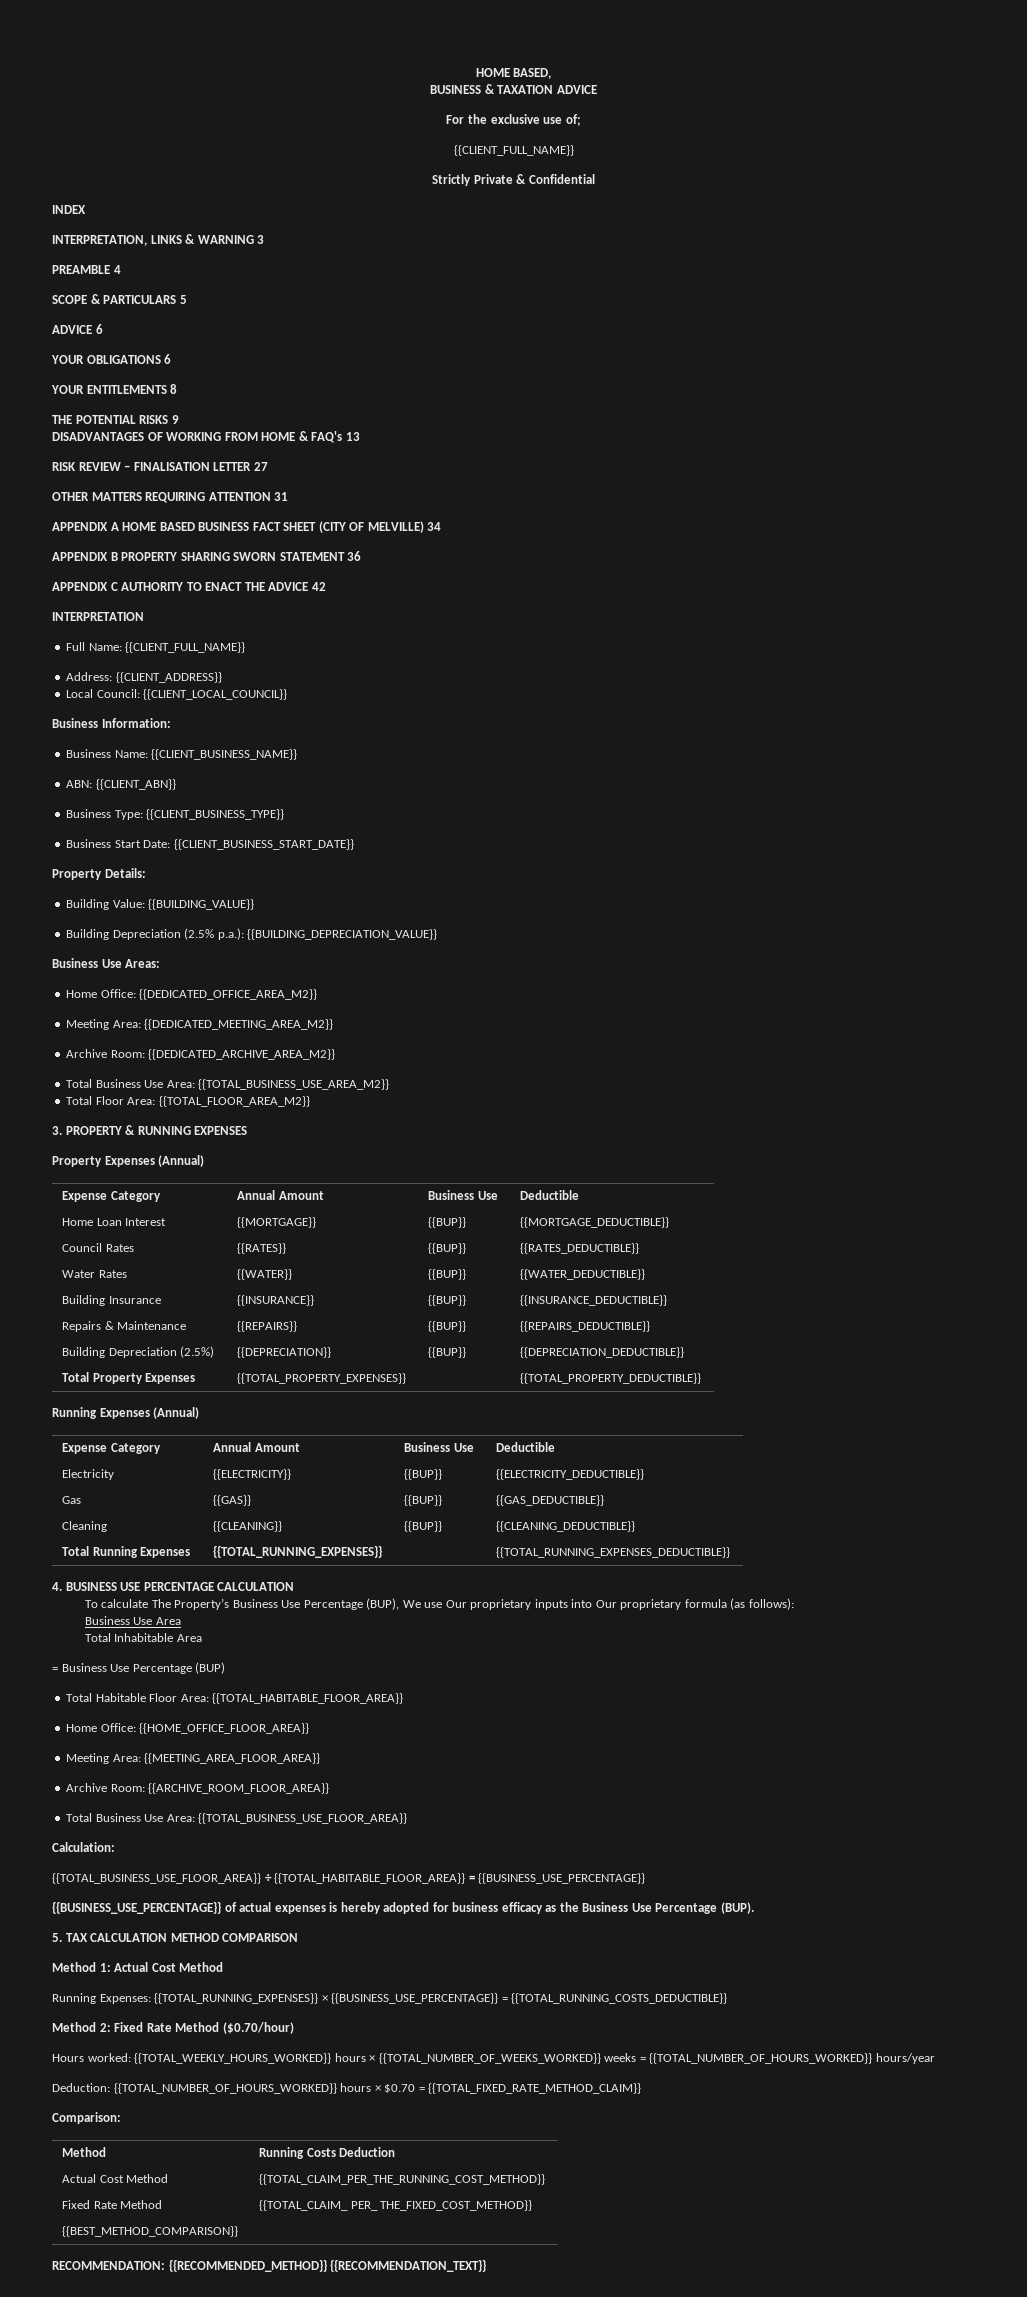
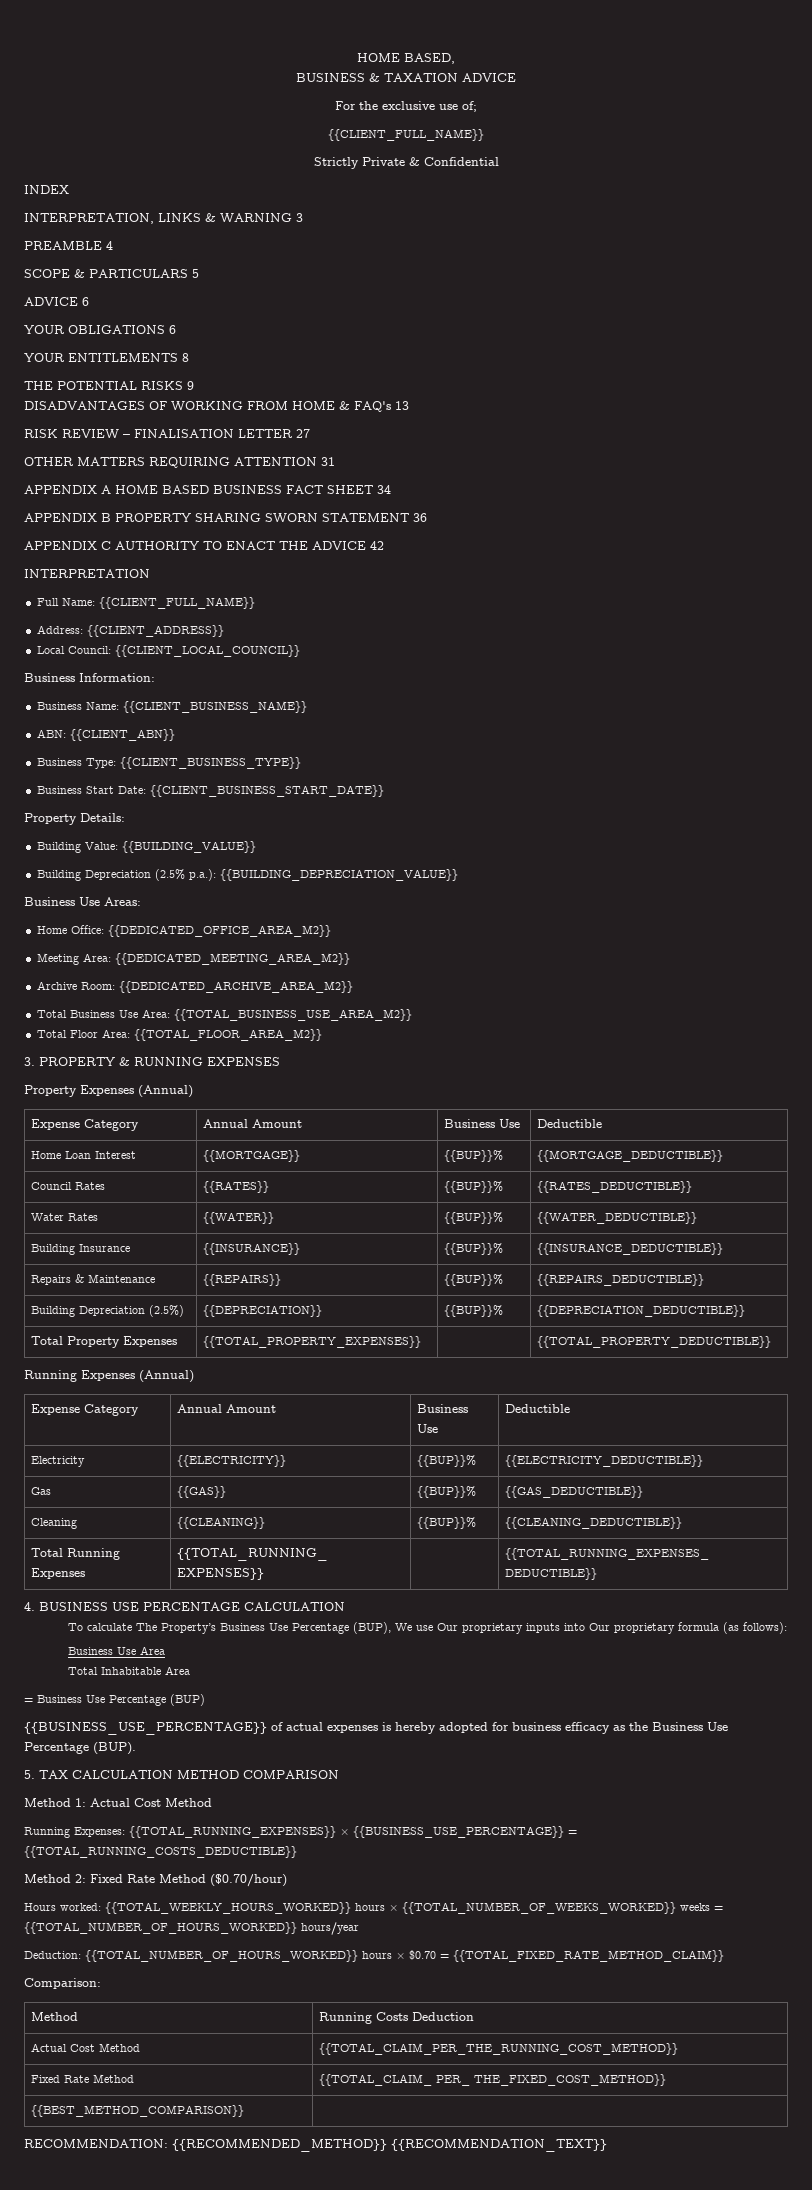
- APPENDIX A HOME BASED BUSINESS FACT SHEET (CITY OF MELVILLE) 34
+ APPENDIX A HOME BASED BUSINESS FACT SHEET 34
- Home Loan Interest | {{MORTGAGE}} | {{BUP}} | {{MORTGAGE_DEDUCTIBLE}}
+ Home Loan Interest | {{MORTGAGE}} | {{BUP}}% | {{MORTGAGE_DEDUCTIBLE}}
- Council Rates | {{RATES}} | {{BUP}} | {{RATES_DEDUCTIBLE}}
+ Council Rates | {{RATES}} | {{BUP}}% | {{RATES_DEDUCTIBLE}}
- Water Rates | {{WATER}} | {{BUP}} | {{WATER_DEDUCTIBLE}}
+ Water Rates | {{WATER}} | {{BUP}}% | {{WATER_DEDUCTIBLE}}
- Building Insurance | {{INSURANCE}} | {{BUP}} | {{INSURANCE_DEDUCTIBLE}}
+ Building Insurance | {{INSURANCE}} | {{BUP}}% | {{INSURANCE_DEDUCTIBLE}}
- Repairs & Maintenance | {{REPAIRS}} | {{BUP}} | {{REPAIRS_DEDUCTIBLE}}
+ Repairs & Maintenance | {{REPAIRS}} | {{BUP}}% | {{REPAIRS_DEDUCTIBLE}}
- Building Depreciation (2.5%) | {{DEPRECIATION}} | {{BUP}} | {{DEPRECIATION_DEDUCTIBLE}}
+ Building Depreciation (2.5%) | {{DEPRECIATION}} | {{BUP}}% | {{DEPRECIATION_DEDUCTIBLE}}
- Electricity | {{ELECTRICITY}} | {{BUP}} | {{ELECTRICITY_DEDUCTIBLE}}
+ Electricity | {{ELECTRICITY}} | {{BUP}}% | {{ELECTRICITY_DEDUCTIBLE}}
- Gas | {{GAS}} | {{BUP}} | {{GAS_DEDUCTIBLE}}
+ Gas | {{GAS}} | {{BUP}}% | {{GAS_DEDUCTIBLE}}
- Cleaning | {{CLEANING}} | {{BUP}} | {{CLEANING_DEDUCTIBLE}}
+ Cleaning | {{CLEANING}} | {{BUP}}% | {{CLEANING_DEDUCTIBLE}}
- Total Habitable Floor Area: {{TOTAL_HABITABLE_FLOOR_AREA}}
- Home Office: {{HOME_OFFICE_FLOOR_AREA}}
- Meeting Area: {{MEETING_AREA_FLOOR_AREA}}
- Archive Room: {{ARCHIVE_ROOM_FLOOR_AREA}}
- Total Business Use Area: {{TOTAL_BUSINESS_USE_FLOOR_AREA}}
- Calculation:
- {{TOTAL_BUSINESS_USE_FLOOR_AREA}} ÷ {{TOTAL_HABITABLE_FLOOR_AREA}} = {{BUSINESS_USE_PERCENTAGE}}

